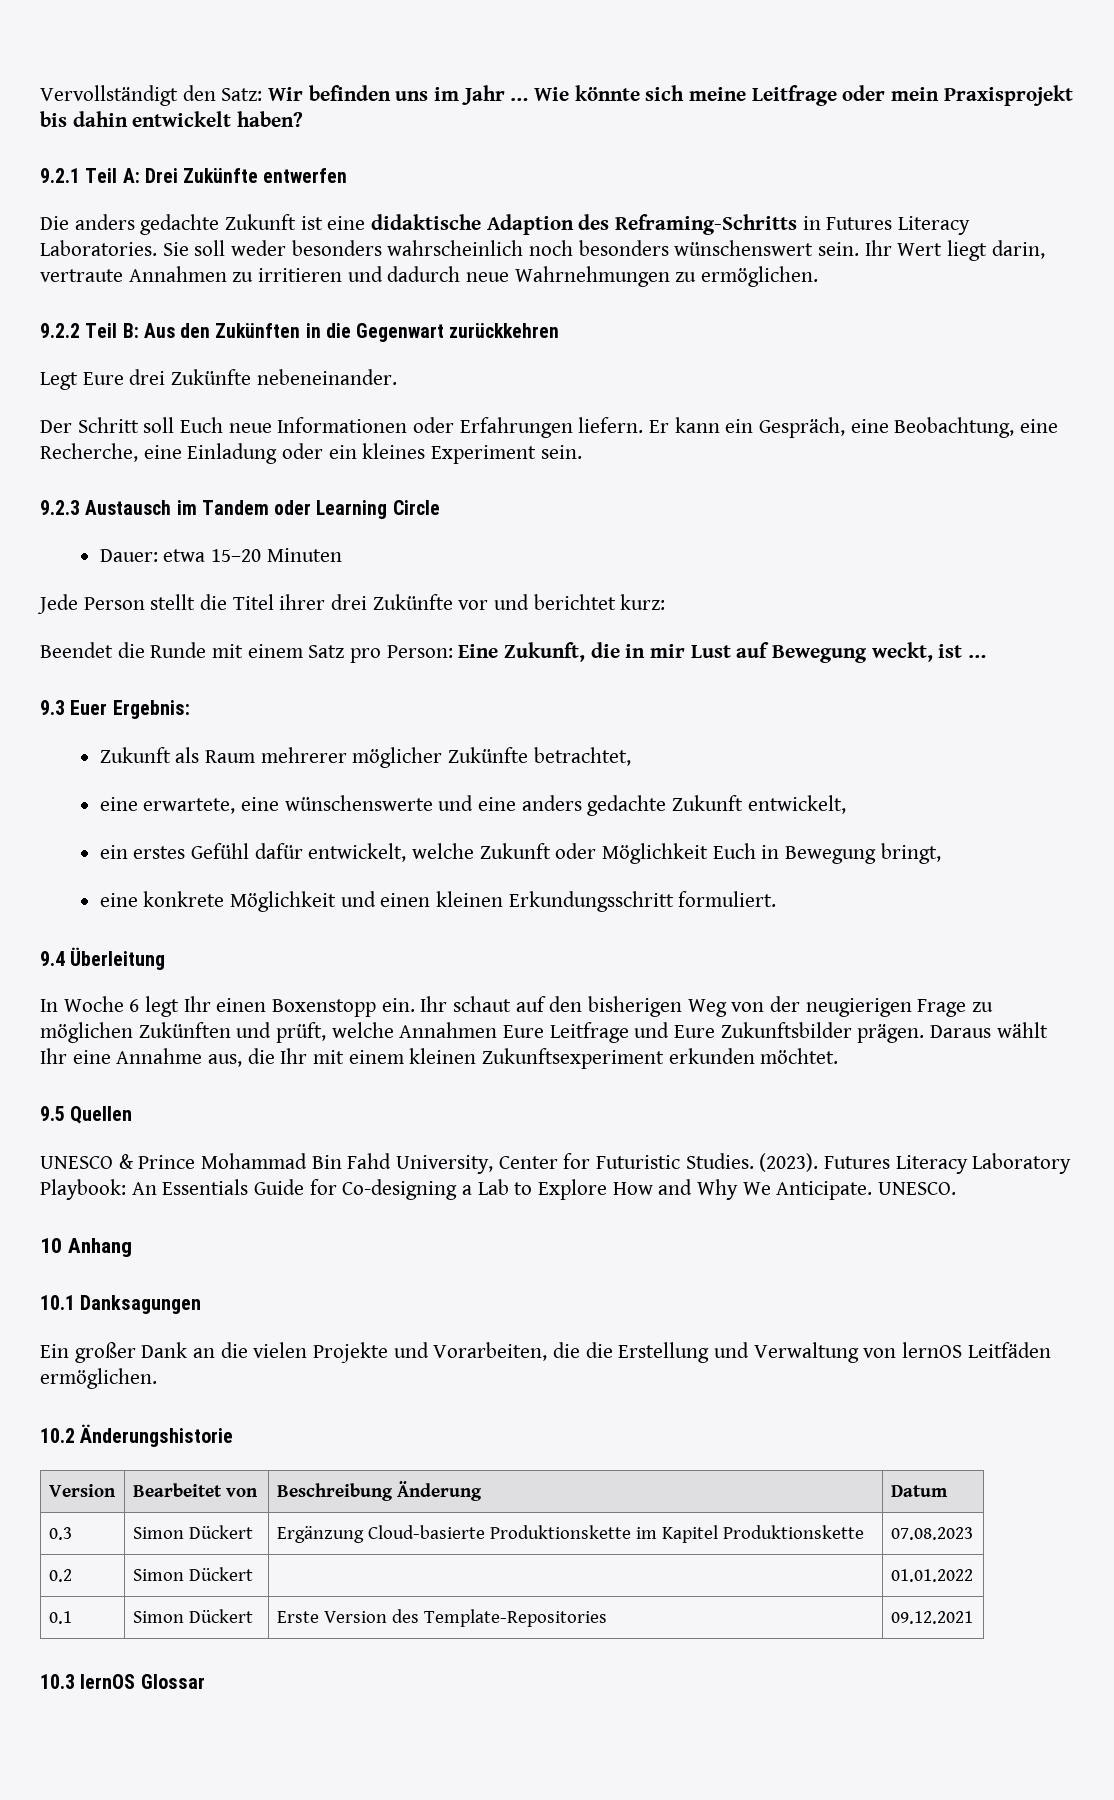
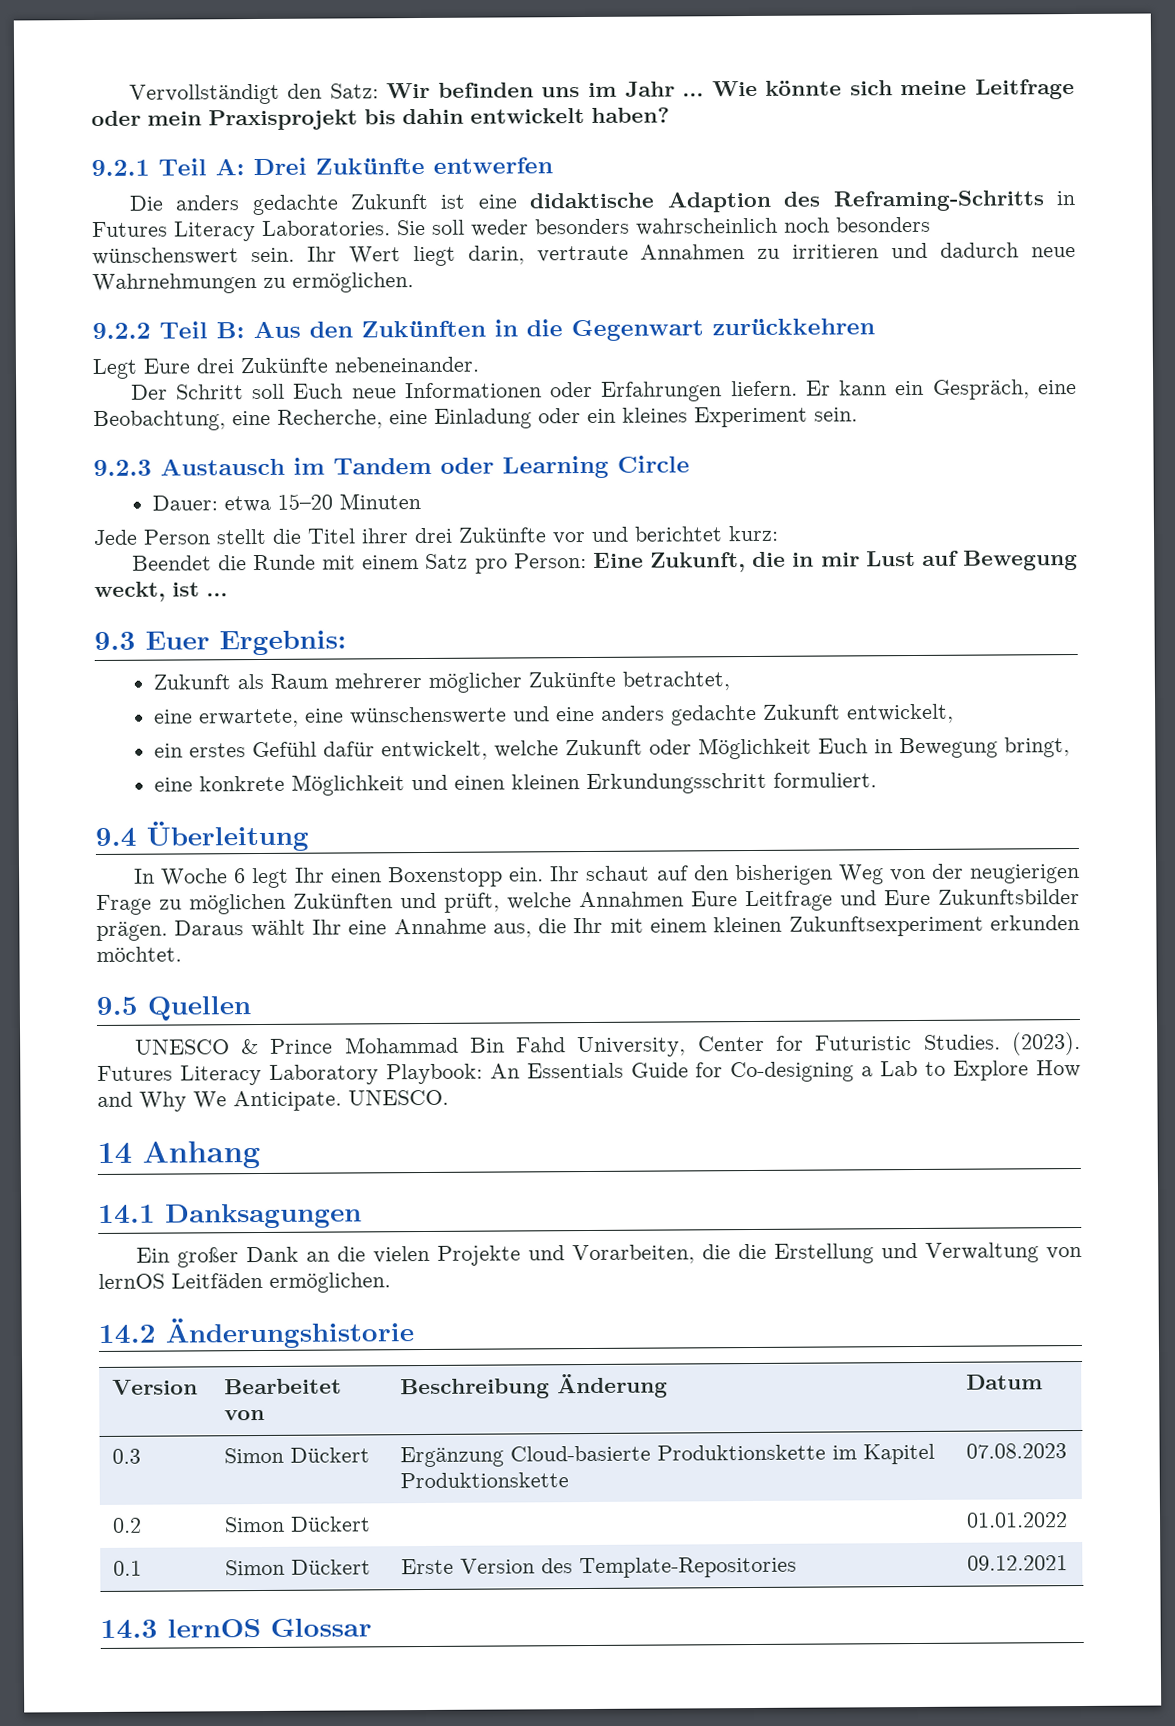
- 10 Anhang
+ 14 Anhang
- 10.1 Danksagungen
+ 14.1 Danksagungen
- 10.2 Änderungshistorie
+ 14.2 Änderungshistorie
- 10.3 lernOS Glossar
+ 14.3 lernOS Glossar

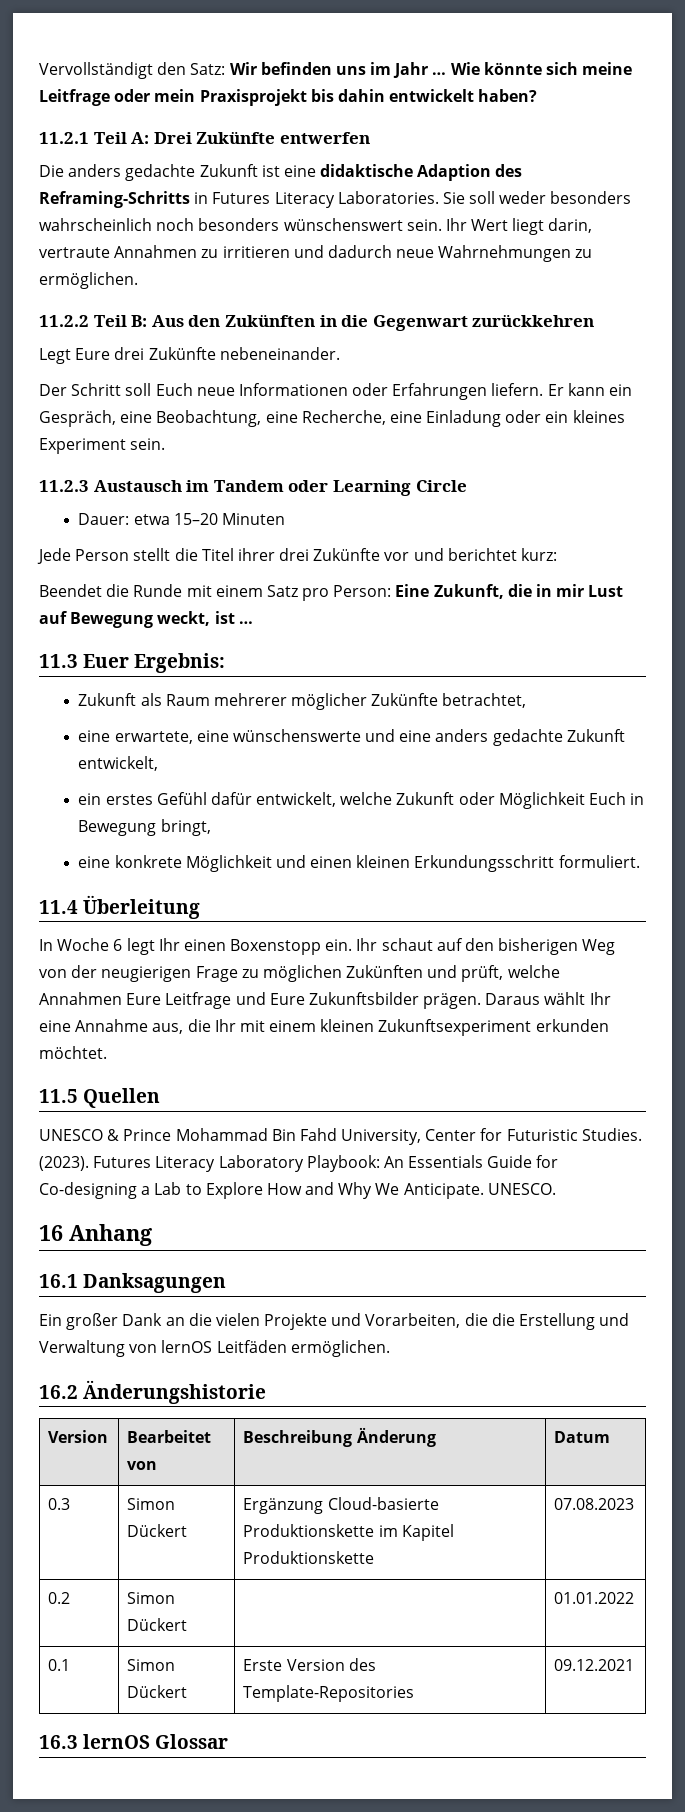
- 9.2.1 Teil A: Drei Zukünfte entwerfen
+ 11.2.1 Teil A: Drei Zukünfte entwerfen
- 9.2.2 Teil B: Aus den Zukünften in die Gegenwart zurückkehren
+ 11.2.2 Teil B: Aus den Zukünften in die Gegenwart zurückkehren
- 9.2.3 Austausch im Tandem oder Learning Circle
+ 11.2.3 Austausch im Tandem oder Learning Circle
- 9.3 Euer Ergebnis:
+ 11.3 Euer Ergebnis:
- 9.4 Überleitung
+ 11.4 Überleitung
- 9.5 Quellen
+ 11.5 Quellen
- 14 Anhang
+ 16 Anhang
- 14.1 Danksagungen
+ 16.1 Danksagungen
- 14.2 Änderungshistorie
+ 16.2 Änderungshistorie
- 14.3 lernOS Glossar
+ 16.3 lernOS Glossar

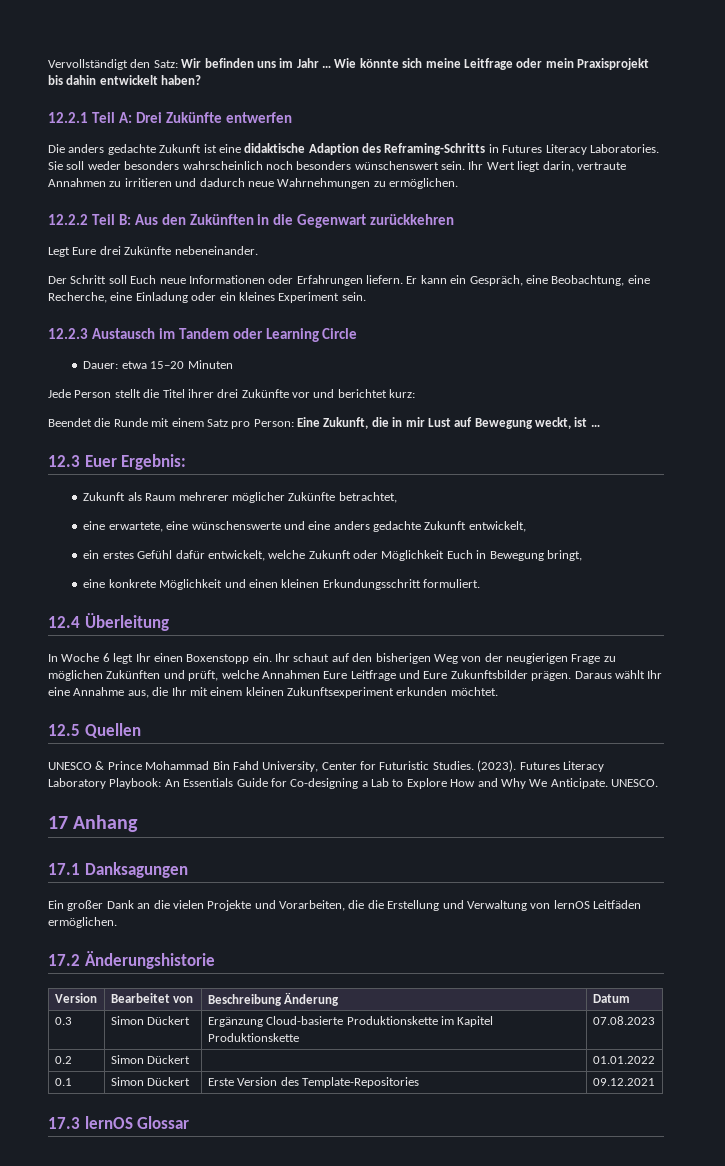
- 11.2.1 Teil A: Drei Zukünfte entwerfen
+ 12.2.1 Teil A: Drei Zukünfte entwerfen
- 11.2.2 Teil B: Aus den Zukünften in die Gegenwart zurückkehren
+ 12.2.2 Teil B: Aus den Zukünften in die Gegenwart zurückkehren
- 11.2.3 Austausch im Tandem oder Learning Circle
+ 12.2.3 Austausch im Tandem oder Learning Circle
- 11.3 Euer Ergebnis:
+ 12.3 Euer Ergebnis:
- 11.4 Überleitung
+ 12.4 Überleitung
- 11.5 Quellen
+ 12.5 Quellen
- 16 Anhang
+ 17 Anhang
- 16.1 Danksagungen
+ 17.1 Danksagungen
- 16.2 Änderungshistorie
+ 17.2 Änderungshistorie
- 16.3 lernOS Glossar
+ 17.3 lernOS Glossar

